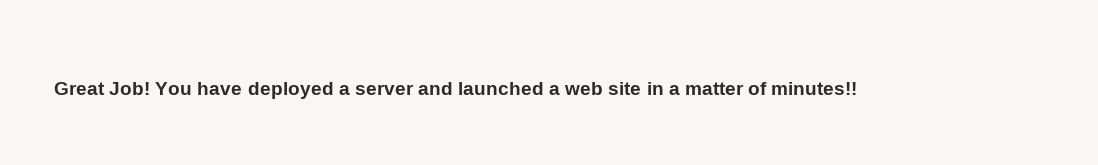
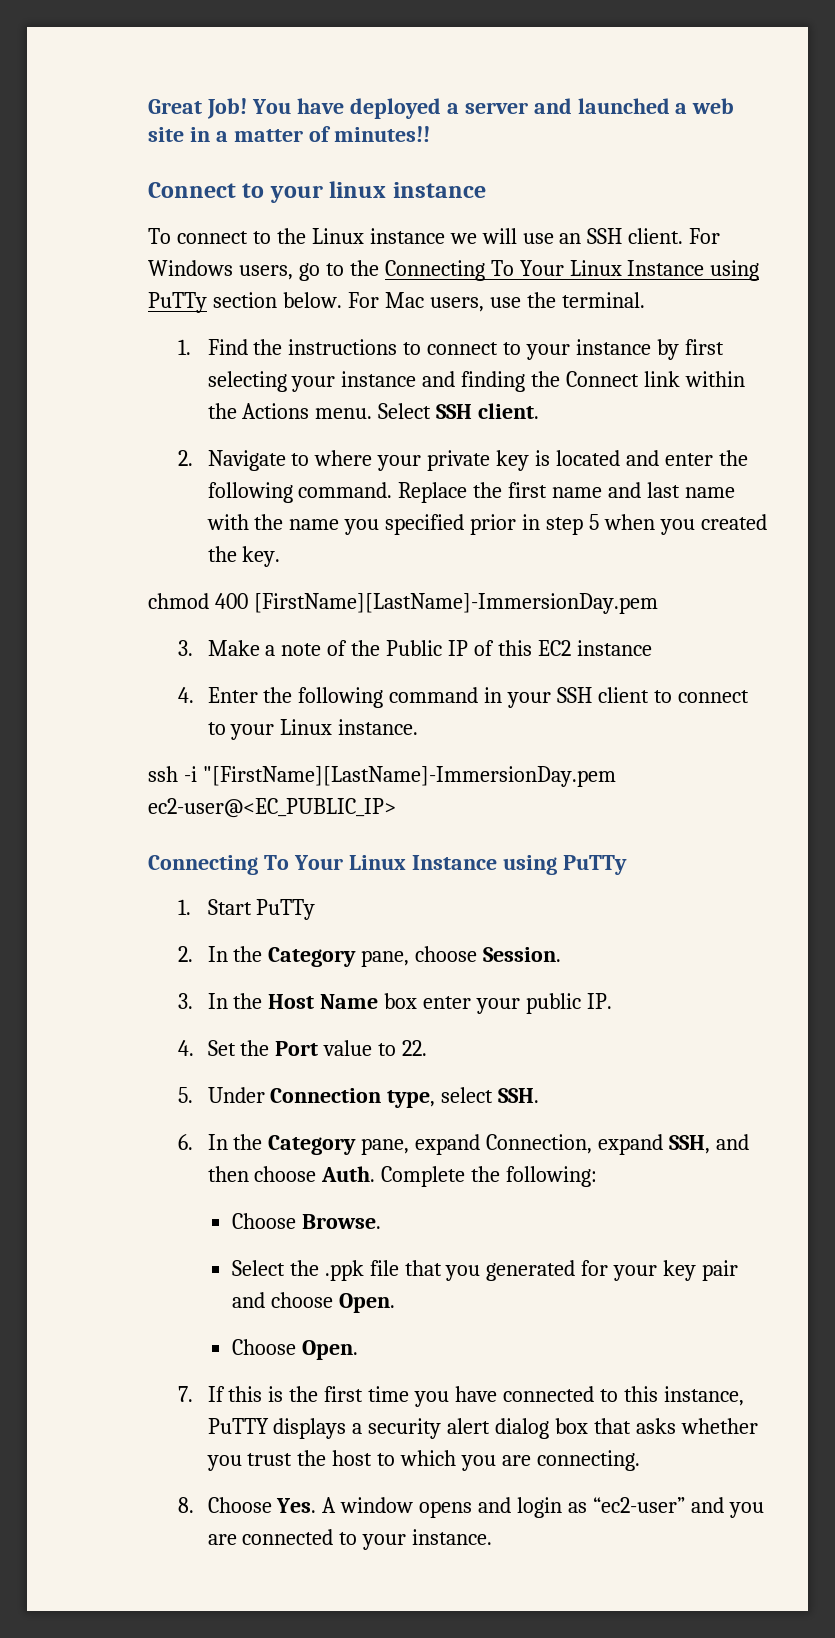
+ Connect to your linux instance
+ To connect to the Linux instance we will use an SSH client. For Windows users, go to the Connecting To Your Linux Instance using PuTTy section below. For Mac users, use the terminal.
+ 1. Find the instructions to connect to your instance by first selecting your instance and finding the Connect link within the Actions menu. Select SSH client.
+ 2. Navigate to where your private key is located and enter the following command. Replace the first name and last name with the name you specified prior in step 5 when you created the key.
+ chmod 400 [FirstName][LastName]-ImmersionDay.pem
+ 3. Make a note of the Public IP of this EC2 instance
+ 4. Enter the following command in your SSH client to connect to your Linux instance.
+ ssh -i "[FirstName][LastName]-ImmersionDay.pem ec2-user@<EC_PUBLIC_IP>
+ Connecting To Your Linux Instance using PuTTy
+ 1. Start PuTTy
+ 2. In the Category pane, choose Session.
+ 3. In the Host Name box enter your public IP.
+ 4. Set the Port value to 22.
+ 5. Under Connection type, select SSH.
+ 6. In the Category pane, expand Connection, expand SSH, and then choose Auth. Complete the following:
+ Choose Browse.
+ Select the .ppk file that you generated for your key pair and choose Open.
+ Choose Open.
+ 7. If this is the first time you have connected to this instance, PuTTY displays a security alert dialog box that asks whether you trust the host to which you are connecting.
+ 8. Choose Yes. A window opens and login as “ec2-user” and you are connected to your instance.

